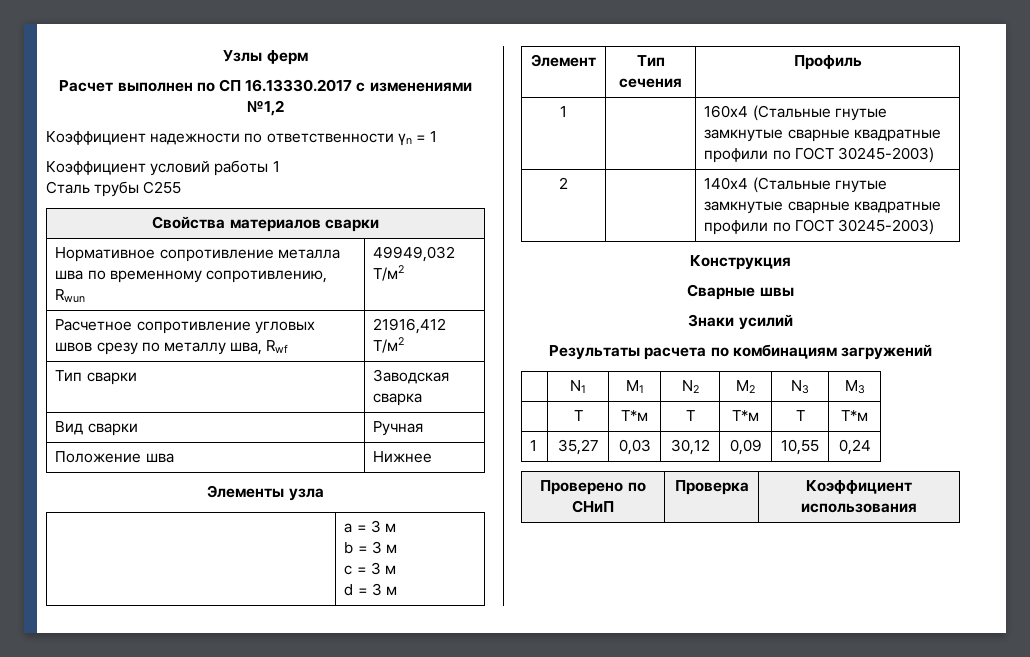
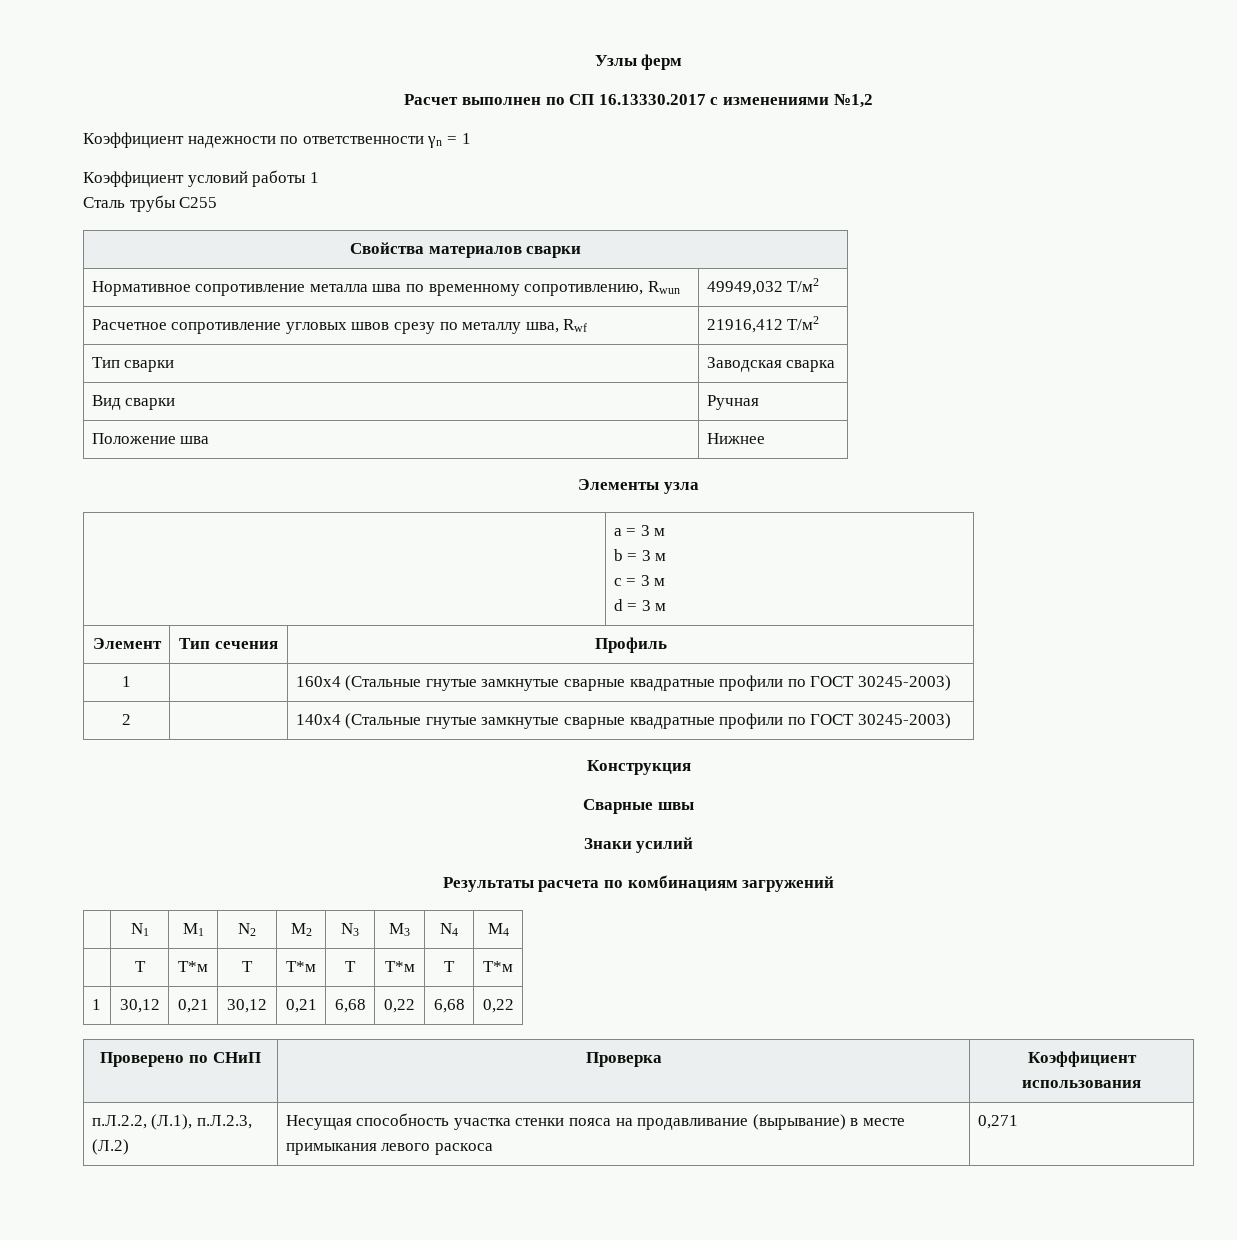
- | N1 | M1 | N2 | M2 | N3 | M3
- | Т | Т*м | Т | Т*м | Т | Т*м
- 1 | 35,27 | 0,03 | 30,12 | 0,09 | 10,55 | 0,24
+ | N1 | M1 | N2 | M2 | N3 | M3 | N4 | M4
+ | Т | Т*м | Т | Т*м | Т | Т*м | Т | Т*м
+ 1 | 30,12 | 0,21 | 30,12 | 0,21 | 6,68 | 0,22 | 6,68 | 0,22
+ п.Л.2.2, (Л.1), п.Л.2.3, (Л.2) | Несущая способность участка стенки пояса на продавливание (вырывание) в месте примыкания левого раскоса | 0,271

